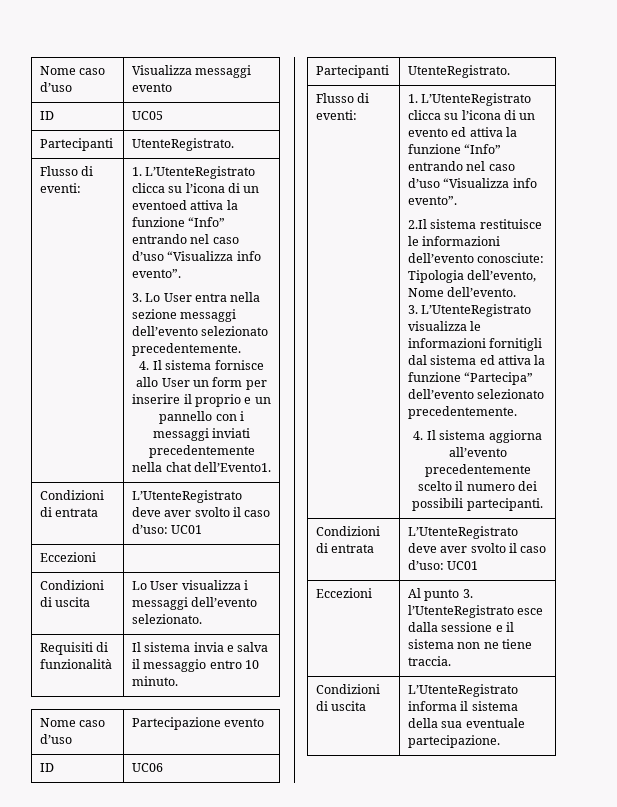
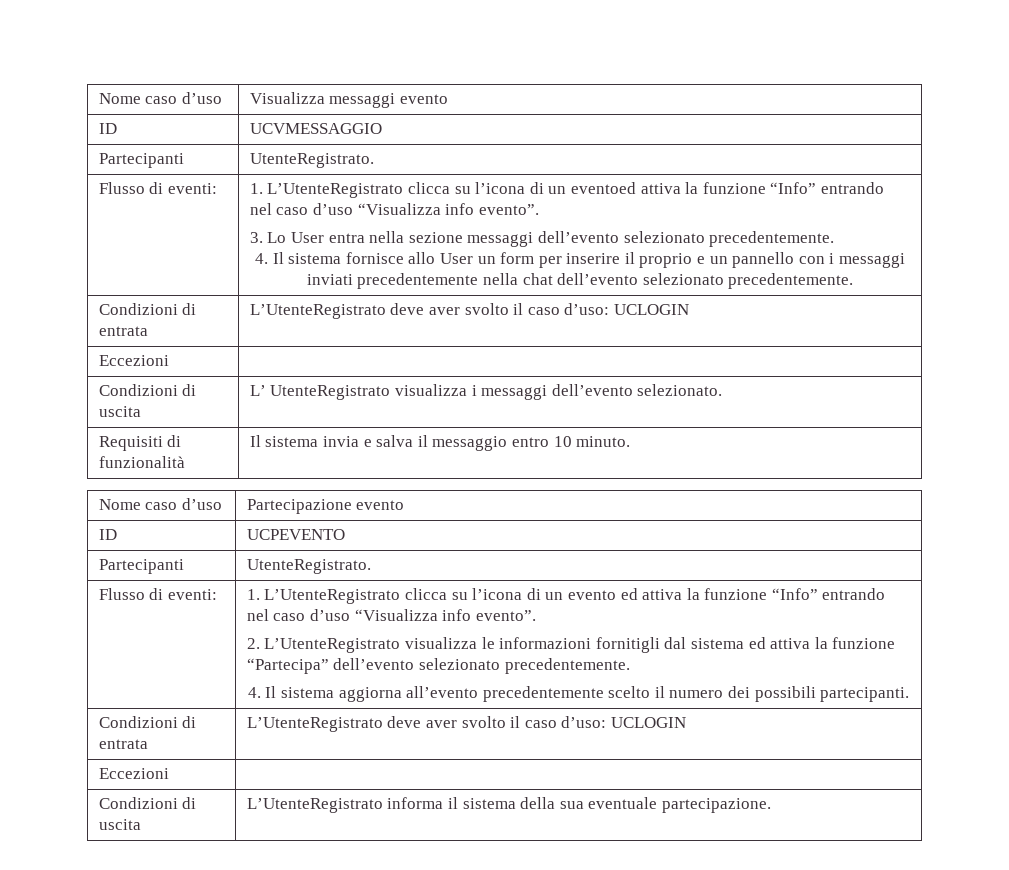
- ID | UC05
+ ID | UCVMESSAGGIO
- 4. Il sistema fornisce allo User un form per inserire il proprio e un pannello con i messaggi inviati precedentemente nella chat dell’Evento1.
- Condizioni di entrata | L’UtenteRegistrato deve aver svolto il caso d’uso: UC01
+ 4. Il sistema fornisce allo User un form per inserire il proprio e un pannello con i messaggi inviati precedentemente nella chat dell’evento selezionato precedentemente.
+ Condizioni di entrata | L’UtenteRegistrato deve aver svolto il caso d’uso: UCLOGIN
  Eccezioni |
- Condizioni di uscita | Lo User visualizza i messaggi dell’evento selezionato.
+ Condizioni di uscita | L’ UtenteRegistrato visualizza i messaggi dell’evento selezionato.
- ID | UC06
+ ID | UCPEVENTO
- 2.Il sistema restituisce le informazioni dell’evento conosciute: Tipologia dell’evento, Nome dell’evento.
- 3. L’UtenteRegistrato visualizza le informazioni fornitigli dal sistema ed attiva la funzione “Partecipa” dell’evento selezionato precedentemente.
+ 2. L’UtenteRegistrato visualizza le informazioni fornitigli dal sistema ed attiva la funzione “Partecipa” dell’evento selezionato precedentemente.
  4. Il sistema aggiorna all’evento precedentemente scelto il numero dei possibili partecipanti.
- Condizioni di entrata | L’UtenteRegistrato deve aver svolto il caso d’uso: UC01
- Eccezioni | Al punto 3. l’UtenteRegistrato esce dalla sessione e il sistema non ne tiene traccia.
+ Condizioni di entrata | L’UtenteRegistrato deve aver svolto il caso d’uso: UCLOGIN
+ Eccezioni |

